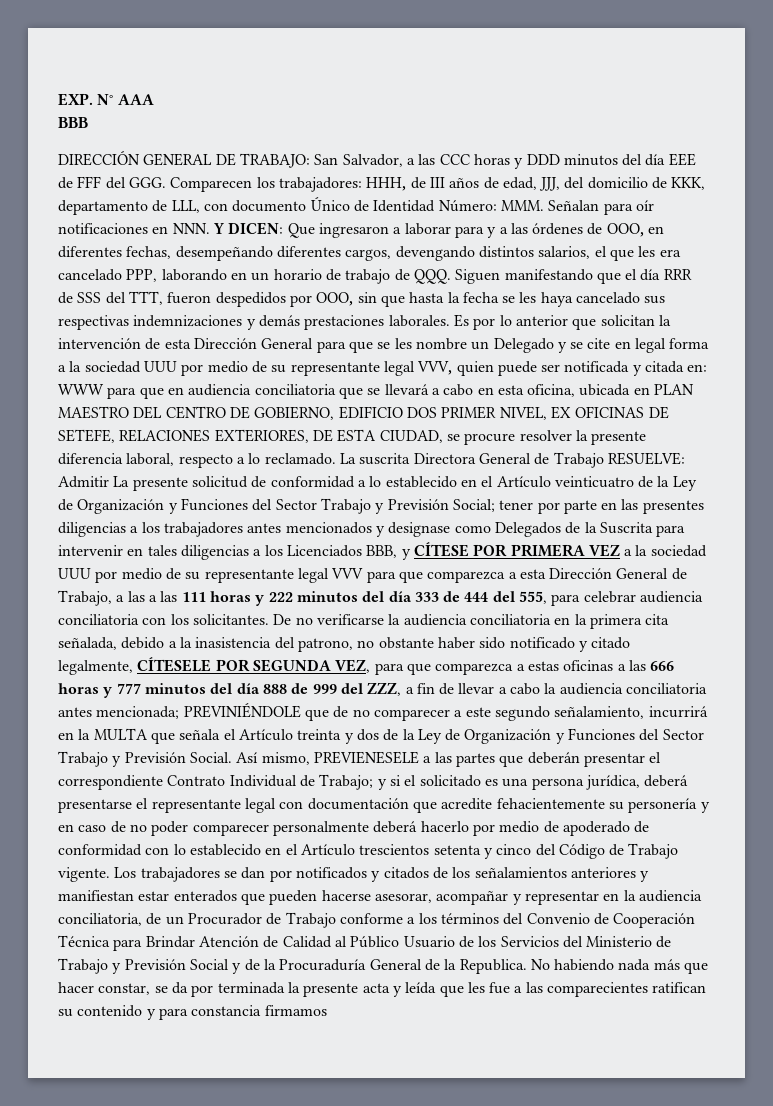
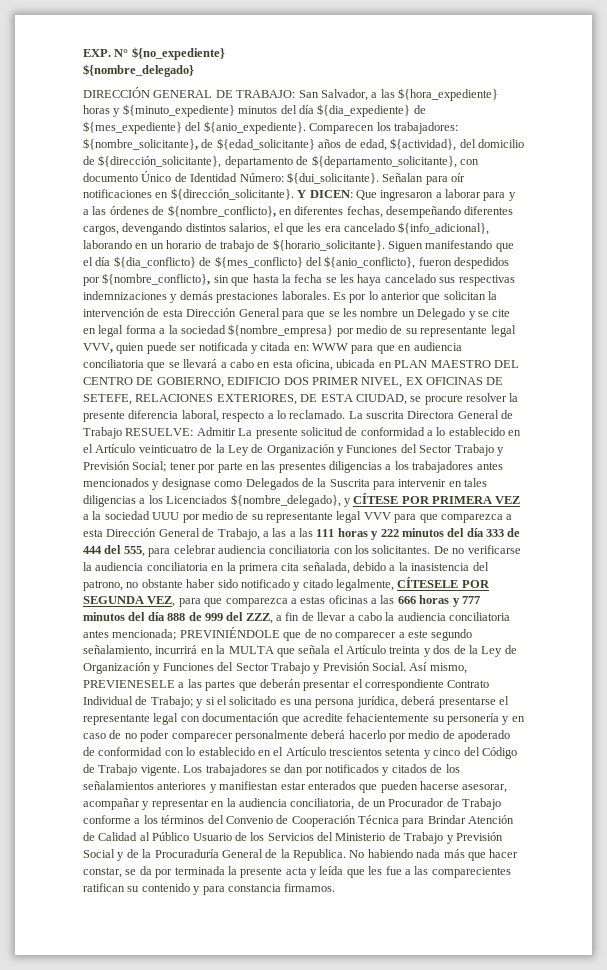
- EXP. N° AAA
- BBB
+ EXP. N° ${no_expediente}
+ ${nombre_delegado}
- San Salvador, a las CCC horas y DDD minutos del día EEE de FFF del GGG. Comparecen los trabajadores: HHH, de III años de edad, JJJ, del domicilio de KKK, departamento de LLL, con documento Único de Identidad Número:
+ San Salvador, a las ${hora_expediente} horas y ${minuto_expediente} minutos del día ${dia_expediente} de ${mes_expediente} del ${anio_expediente}. Comparecen los trabajadores: ${nombre_solicitante}, de ${edad_solicitante} años de edad, ${actividad}, del domicilio de ${dirección_solicitante}, departamento de ${departamento_solicitante}, con documento Único de Identidad Número:
- MMM. Señalan para oír notificaciones en NNN. Y DICEN:
+ ${dui_solicitante}. Señalan para oír notificaciones en ${dirección_solicitante}. Y DICEN:
- Que ingresaron a laborar para y a las órdenes de OOO, en diferentes fechas, desempeñando diferentes cargos, devengando distintos salarios, el que les era cancelado PPP, laborando en un horario de trabajo de QQQ. Siguen manifestando que el día RRR de SSS del TTT, fueron despedidos por OOO, sin que hasta la fecha se les haya cancelado sus respectivas indemnizaciones y demás prestaciones laborales.
+ Que ingresaron a laborar para y a las órdenes de ${nombre_conflicto}, en diferentes fechas, desempeñando diferentes cargos, devengando distintos salarios, el que les era cancelado ${info_adicional}, laborando en un horario de trabajo de ${horario_solicitante}. Siguen manifestando que el día ${dia_conflicto} de ${mes_conflicto} del ${anio_conflicto}, fueron despedidos por ${nombre_conflicto}, sin que hasta la fecha se les haya cancelado sus respectivas indemnizaciones y demás prestaciones laborales.
- Es por lo anterior que solicitan la intervención de esta Dirección General para que se les nombre un Delegado y se cite en legal forma a la sociedad UUU por medio de su representante legal VVV, quien puede ser notificada y citada en:
+ Es por lo anterior que solicitan la intervención de esta Dirección General para que se les nombre un Delegado y se cite en legal forma a la sociedad ${nombre_empresa} por medio de su representante legal VVV, quien puede ser notificada y citada en:
- tener por parte en las presentes diligencias a los trabajadores antes mencionados y designase como Delegados de la Suscrita para intervenir en tales diligencias a los Licenciados BBB, y CÍTESE POR PRIMERA VEZ a la sociedad UUU por medio de su representante legal VVV para que comparezca a esta Dirección General de Trabajo, a las a las 111 horas y 222 minutos del día 333 de 444 del 555, para celebrar audiencia conciliatoria con los solicitantes.
+ tener por parte en las presentes diligencias a los trabajadores antes mencionados y designase como Delegados de la Suscrita para intervenir en tales diligencias a los Licenciados ${nombre_delegado}, y CÍTESE POR PRIMERA VEZ a la sociedad UUU por medio de su representante legal VVV para que comparezca a esta Dirección General de Trabajo, a las a las 111 horas y 222 minutos del día 333 de 444 del 555, para celebrar audiencia conciliatoria con los solicitantes.
- No habiendo nada más que hacer constar, se da por terminada la presente acta y leída que les fue a las comparecientes ratifican su contenido y para constancia firmamos
+ No habiendo nada más que hacer constar, se da por terminada la presente acta y leída que les fue a las comparecientes ratifican su contenido y para constancia firmamos.

